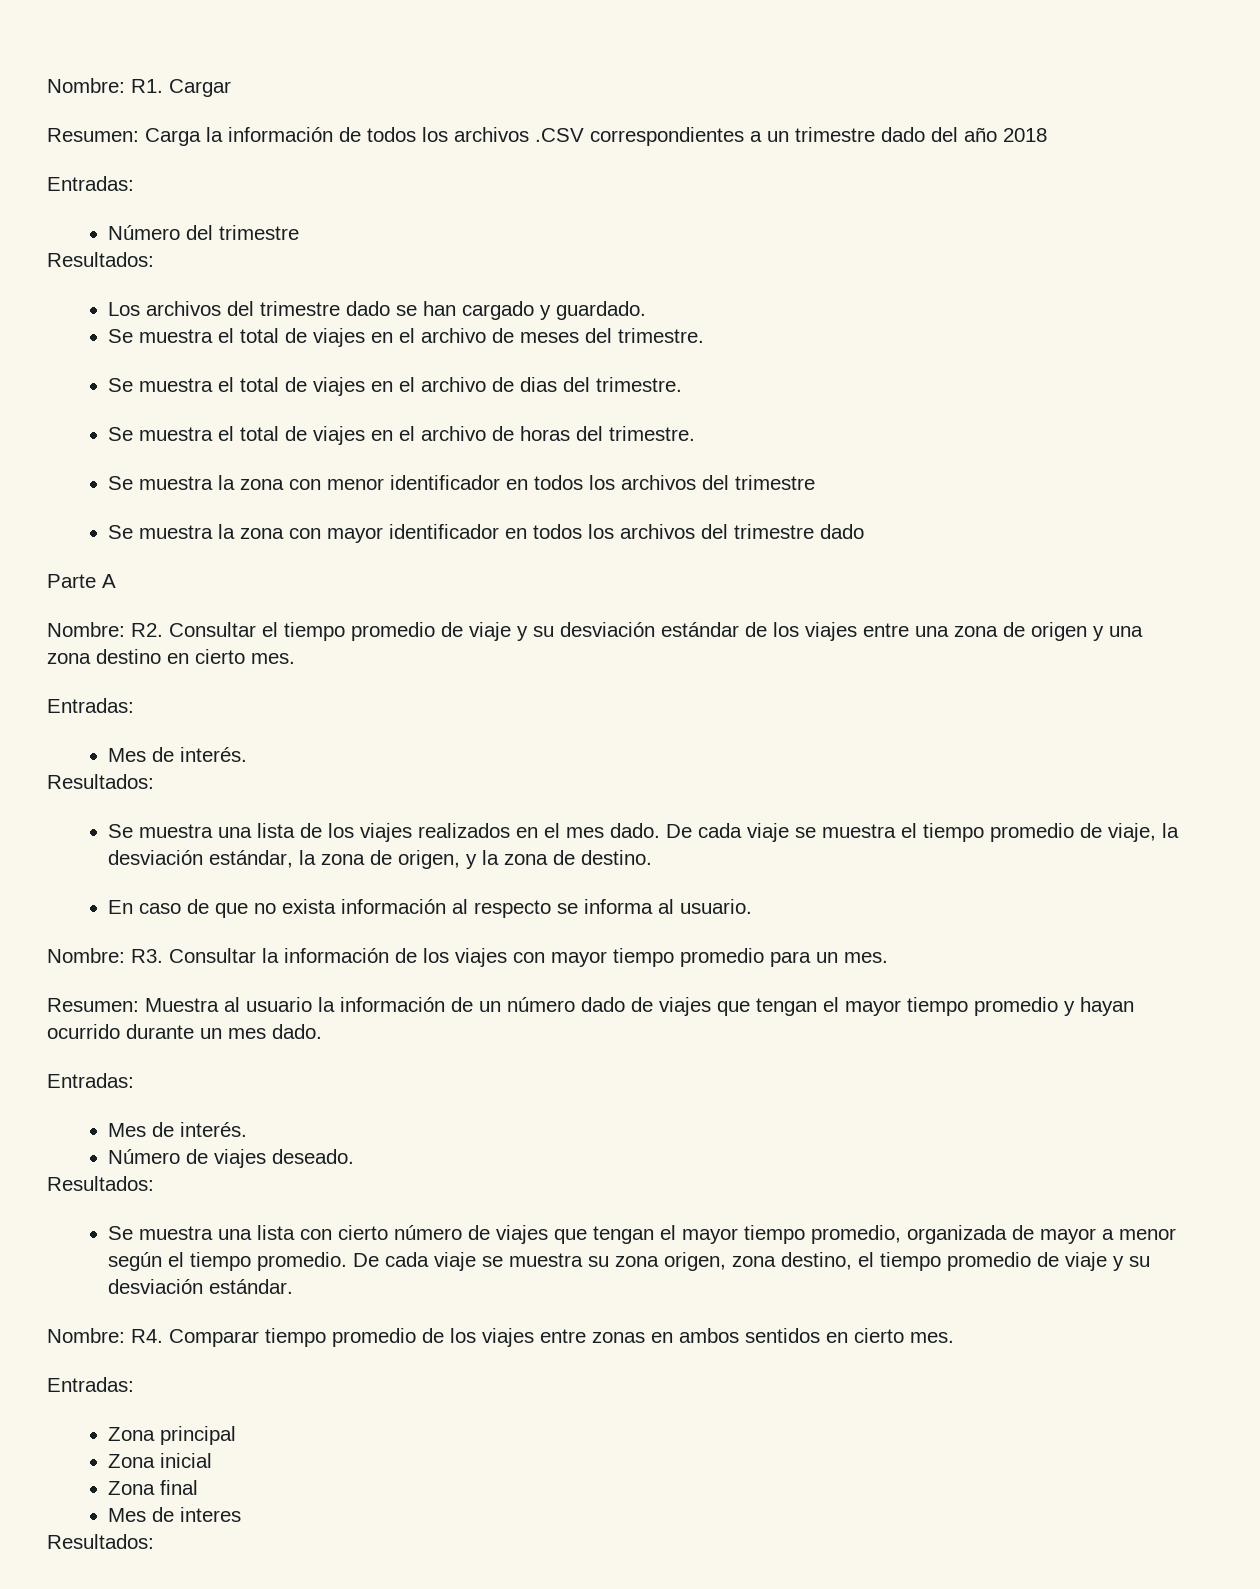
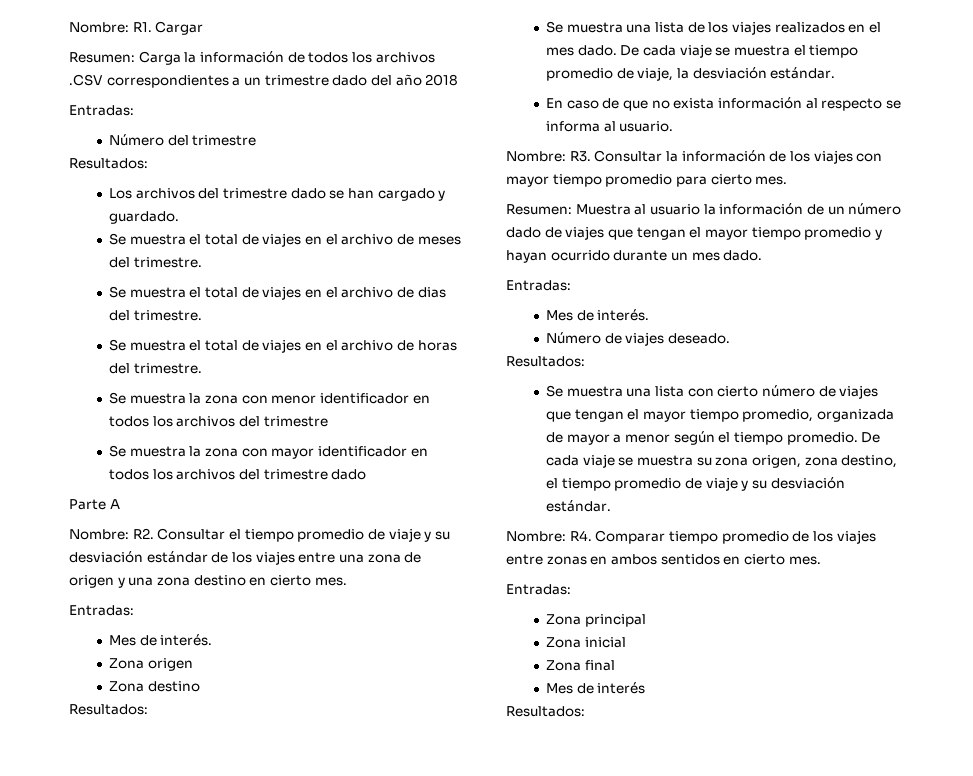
+ Zona origen
+ Zona destino
- De cada viaje se muestra el tiempo promedio de viaje, la desviación estándar, la zona de origen, y la zona de destino.
+ De cada viaje se muestra el tiempo promedio de viaje, la desviación estándar.
- Nombre: R3. Consultar la información de los viajes con mayor tiempo promedio para un mes.
+ Nombre: R3. Consultar la información de los viajes con mayor tiempo promedio para cierto mes.
- Mes de interes
+ Mes de interés

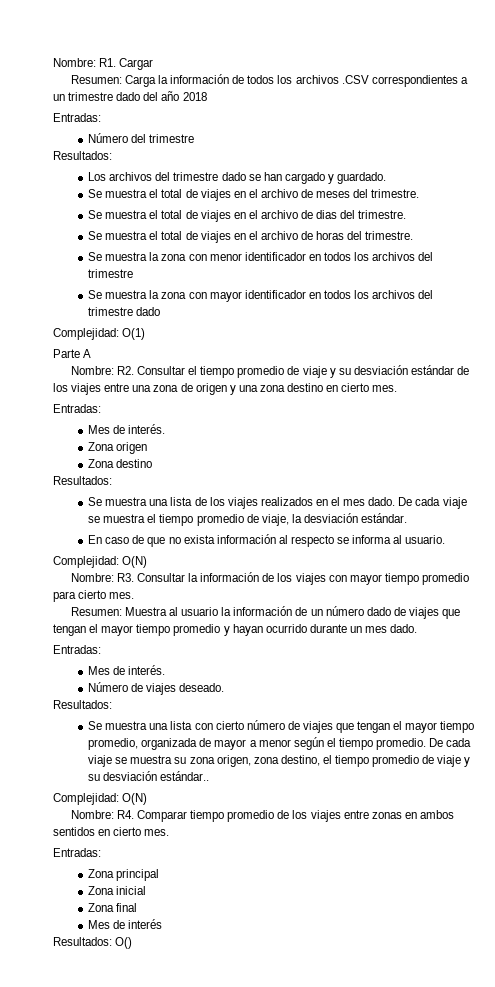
+ Complejidad: O(1)
  En caso de que no exista información al respecto se informa al usuario.
+ Complejidad: O(N)
- De cada viaje se muestra su zona origen, zona destino, el tiempo promedio de viaje y su desviación estándar.
+ De cada viaje se muestra su zona origen, zona destino, el tiempo promedio de viaje y su desviación estándar..
+ Complejidad: O(N)
  Mes de interés
- Resultados:
+ Resultados: O()

